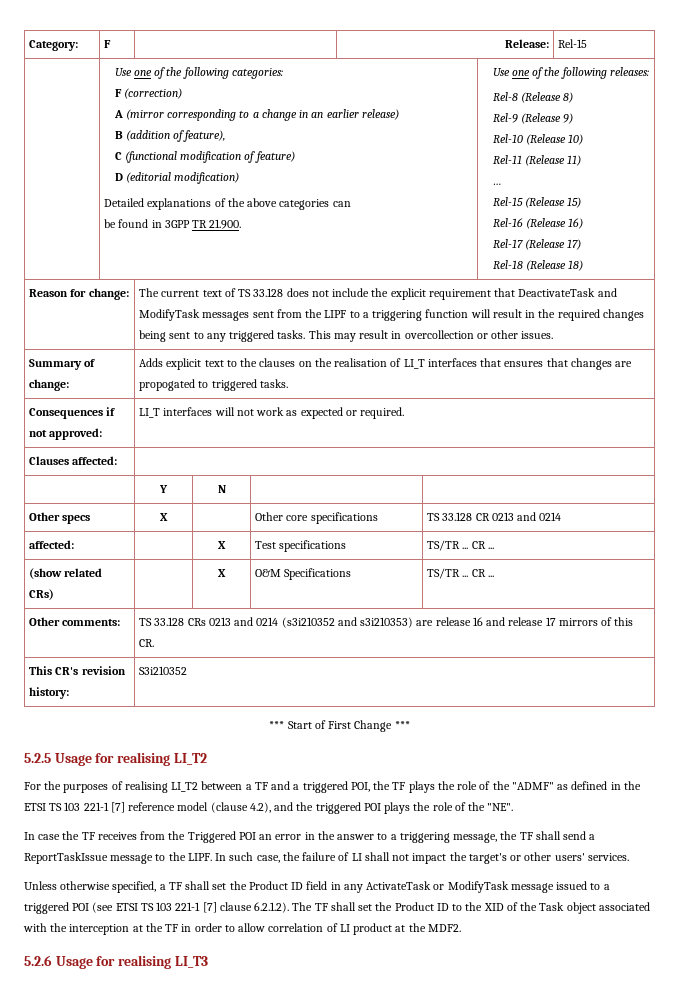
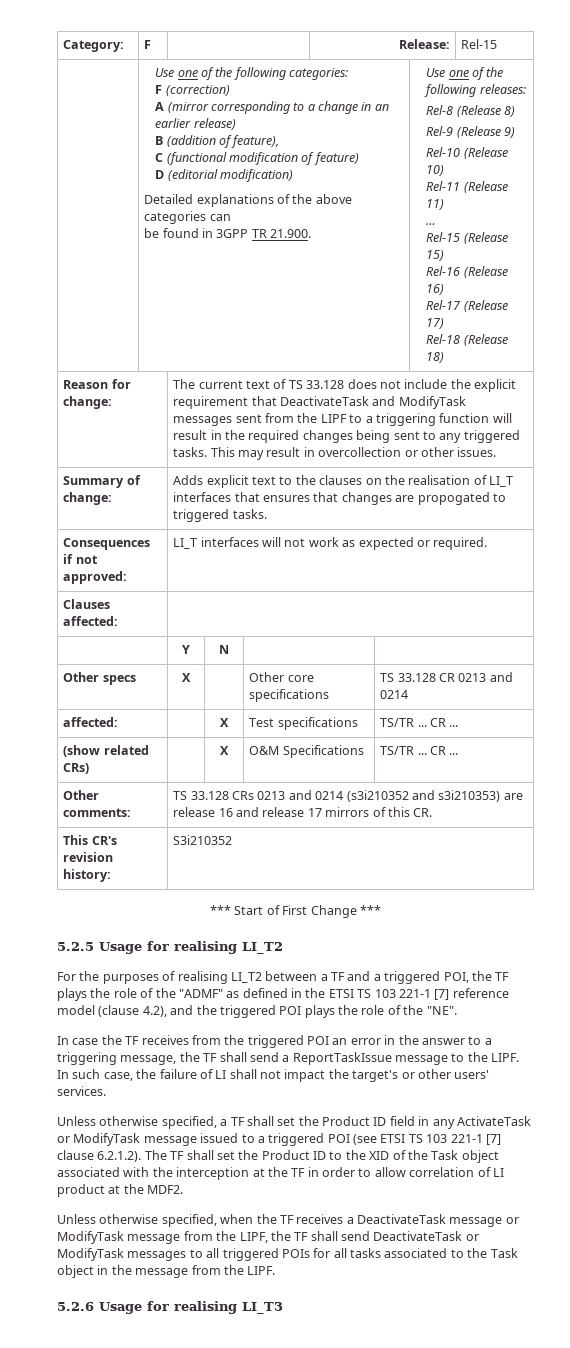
- In case the TF receives from the Triggered POI an error in the answer to a triggering message, the TF shall send a ReportTaskIssue message to the LIPF.
+ In case the TF receives from the triggered POI an error in the answer to a triggering message, the TF shall send a ReportTaskIssue message to the LIPF.
+ Unless otherwise specified, when the TF receives a DeactivateTask message or ModifyTask message from the LIPF, the TF shall send DeactivateTask or ModifyTask messages to all triggered POIs for all tasks associated to the Task object in the message from the LIPF.

